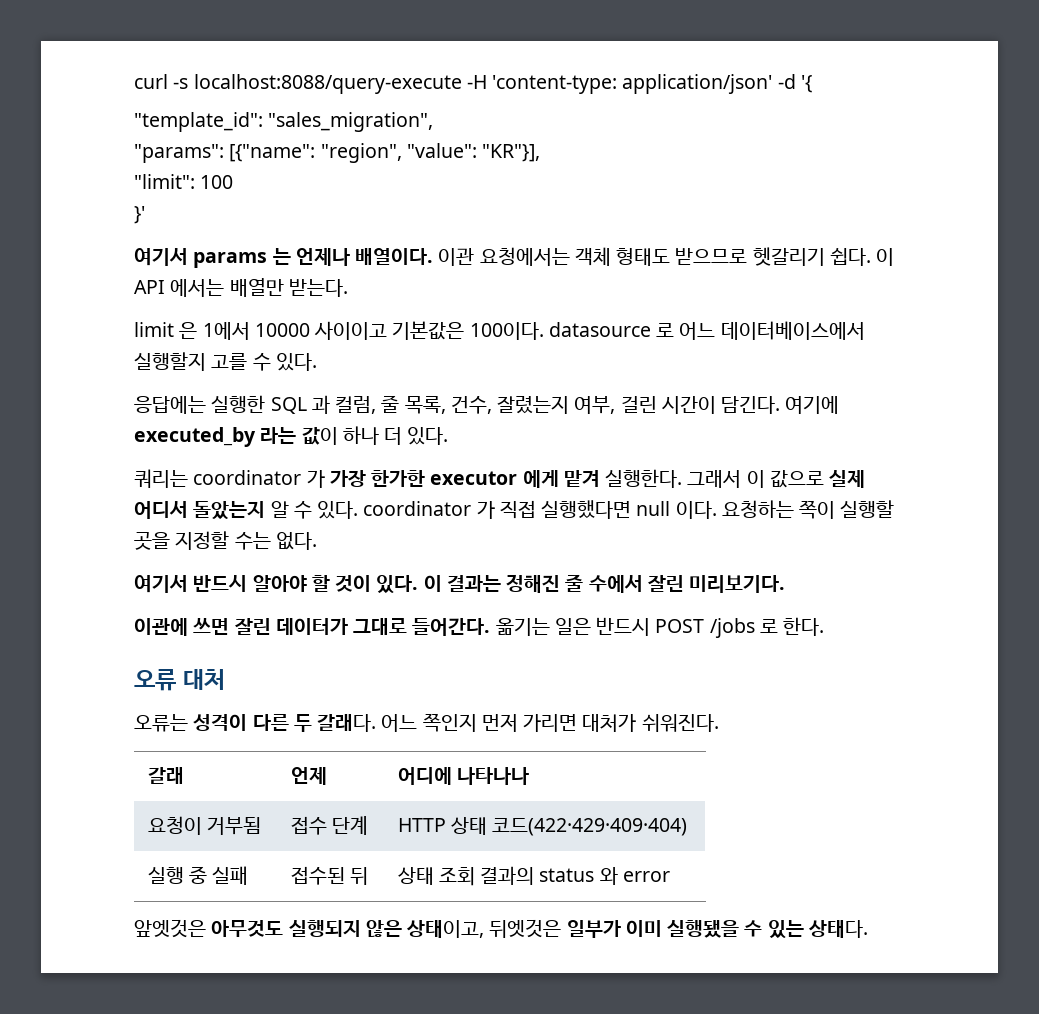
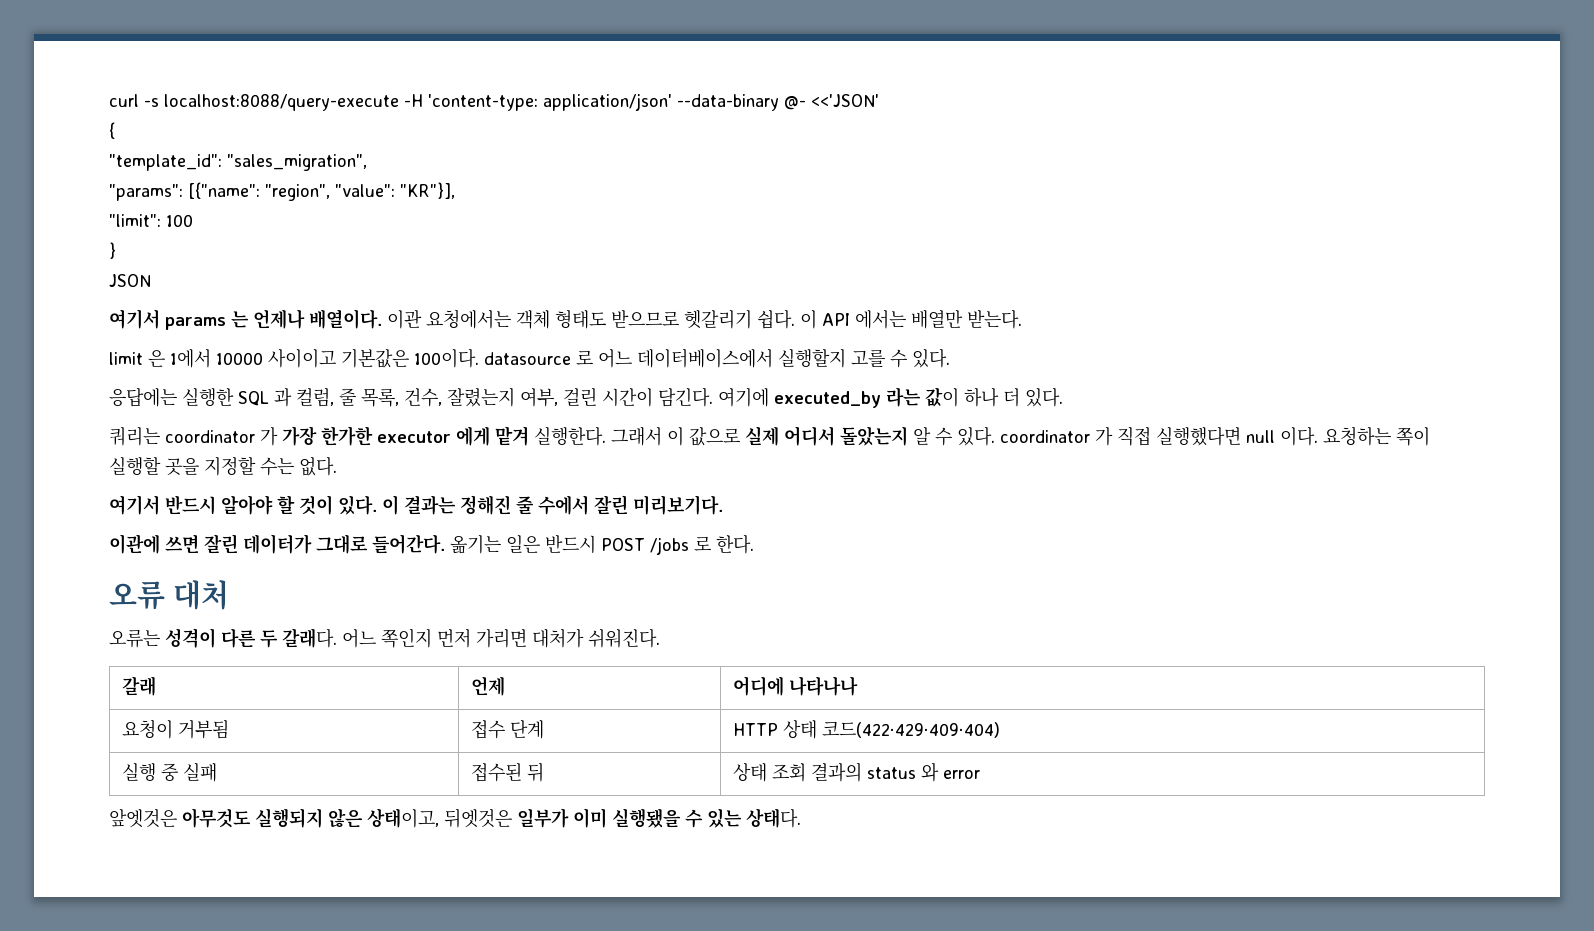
- curl -s localhost:8088/query-execute -H 'content-type: application/json' -d '{
+ curl -s localhost:8088/query-execute -H 'content-type: application/json' --data-binary @- <<'JSON'
+ {
- }'
+ }
+ JSON

